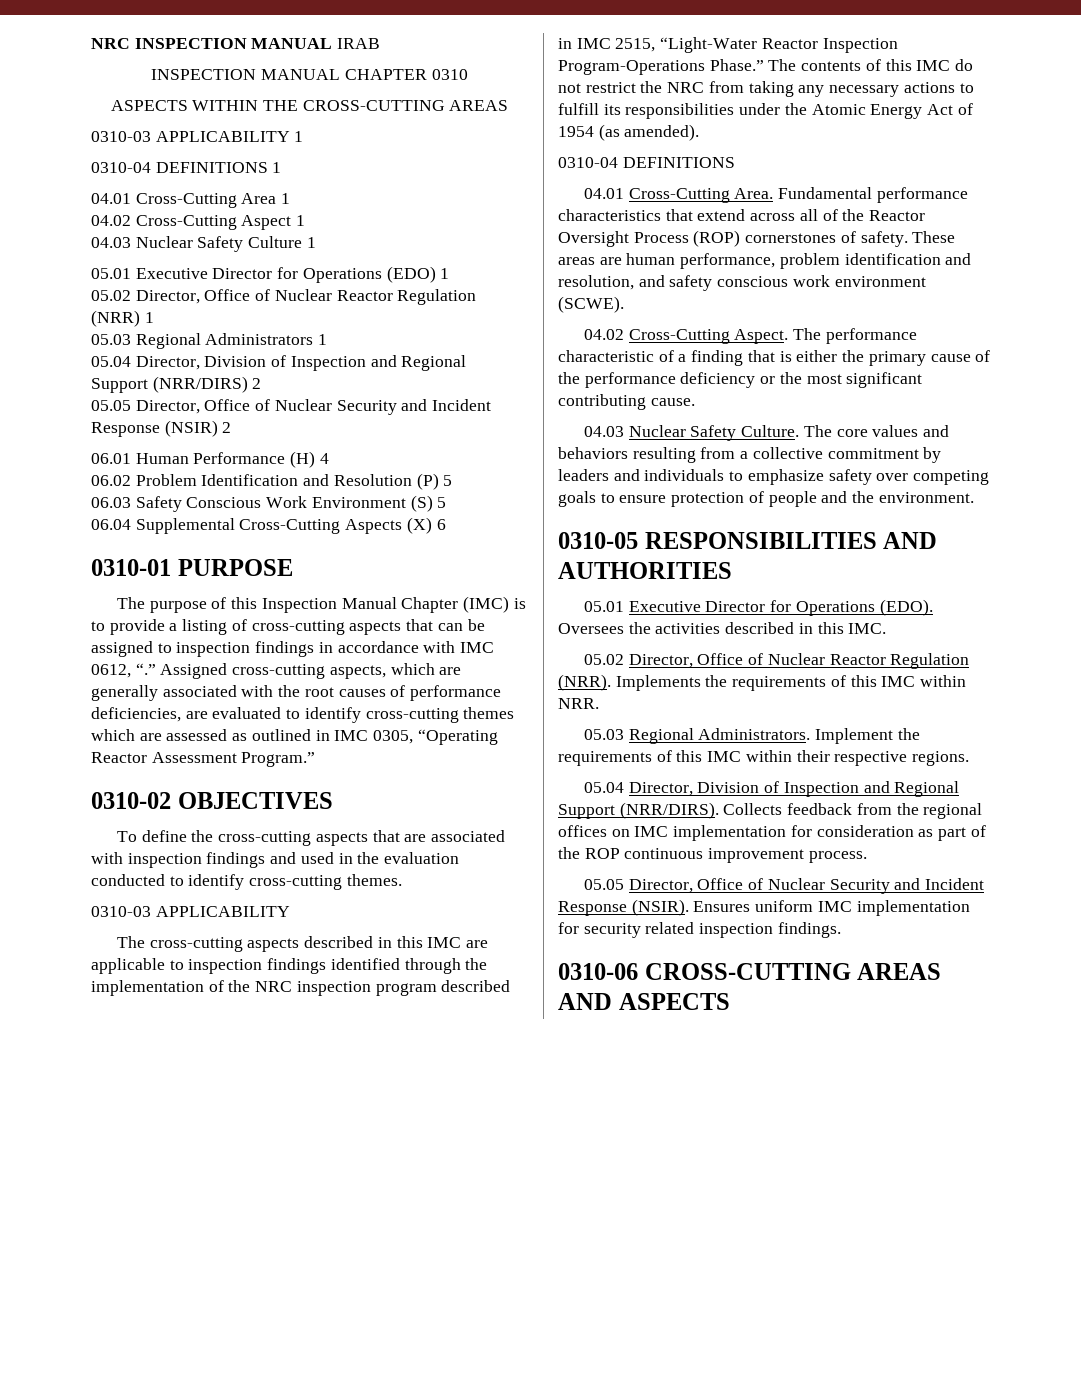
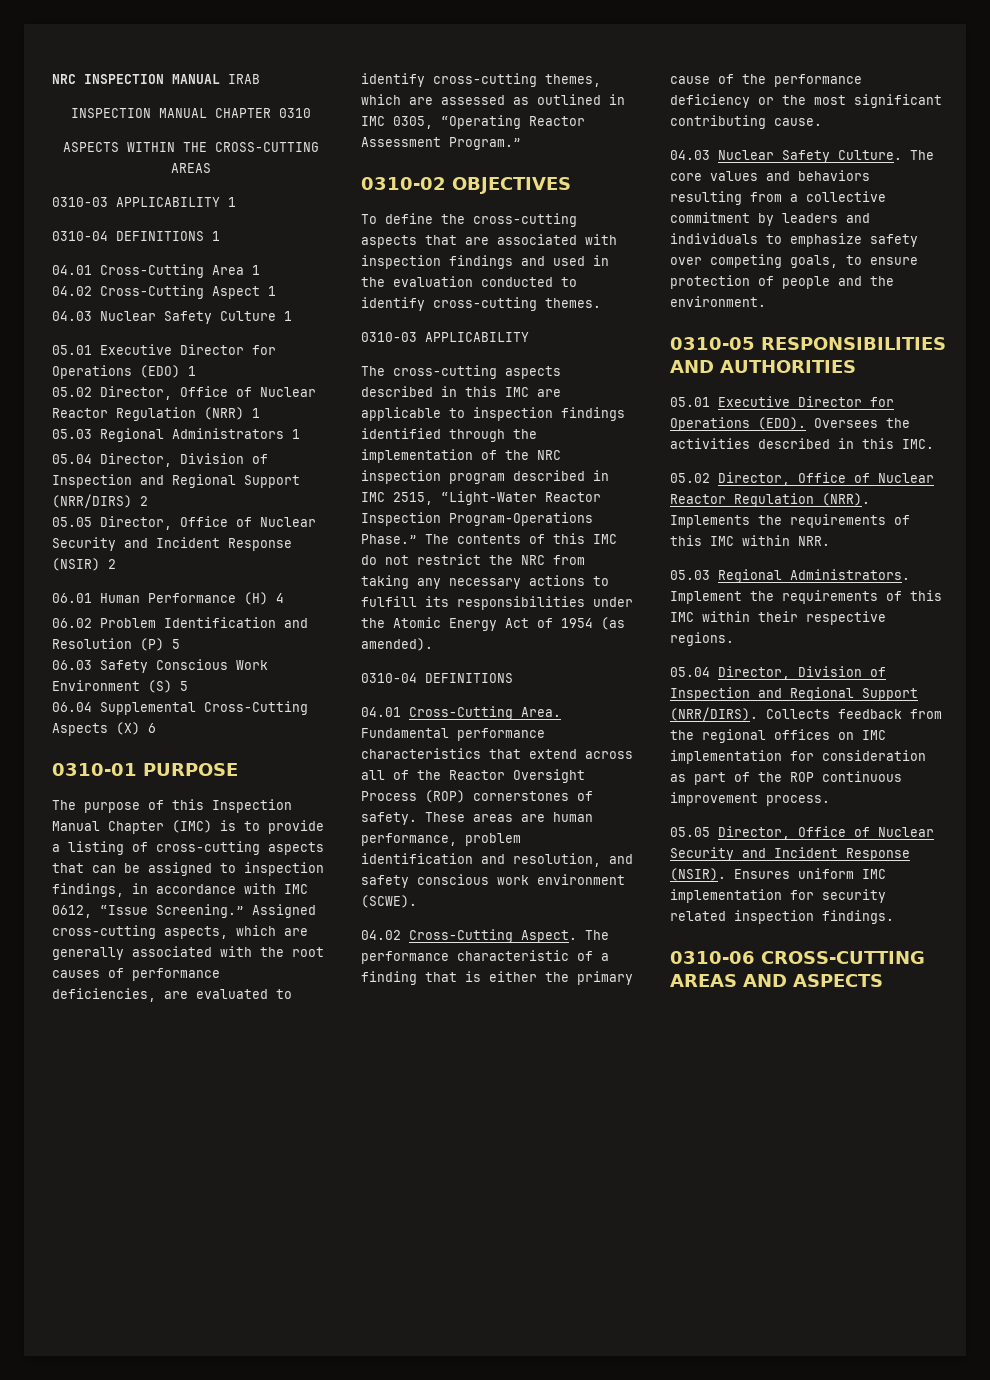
- The purpose of this Inspection Manual Chapter (IMC) is to provide a listing of cross-cutting aspects that can be assigned to inspection findings in accordance with IMC 0612, “.”
+ The purpose of this Inspection Manual Chapter (IMC) is to provide a listing of cross-cutting aspects that can be assigned to inspection findings, in accordance with IMC 0612, “Issue Screening.”
- Assigned cross-cutting aspects, which are generally associated with the root causes of performance deficiencies, are evaluated to identify cross-cutting themes which are assessed as outlined in IMC 0305, “Operating Reactor Assessment Program.”
+ Assigned cross-cutting aspects, which are generally associated with the root causes of performance deficiencies, are evaluated to identify cross-cutting themes, which are assessed as outlined in IMC 0305, “Operating Reactor Assessment Program.”
- The core values and behaviors resulting from a collective commitment by leaders and individuals to emphasize safety over competing goals to ensure protection of people and the environment.
+ The core values and behaviors resulting from a collective commitment by leaders and individuals to emphasize safety over competing goals, to ensure protection of people and the environment.

